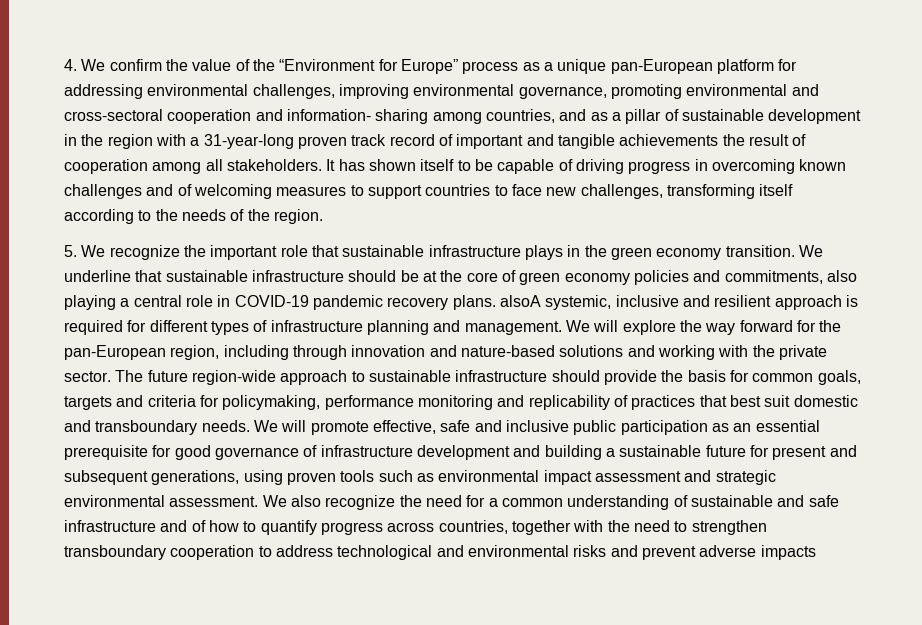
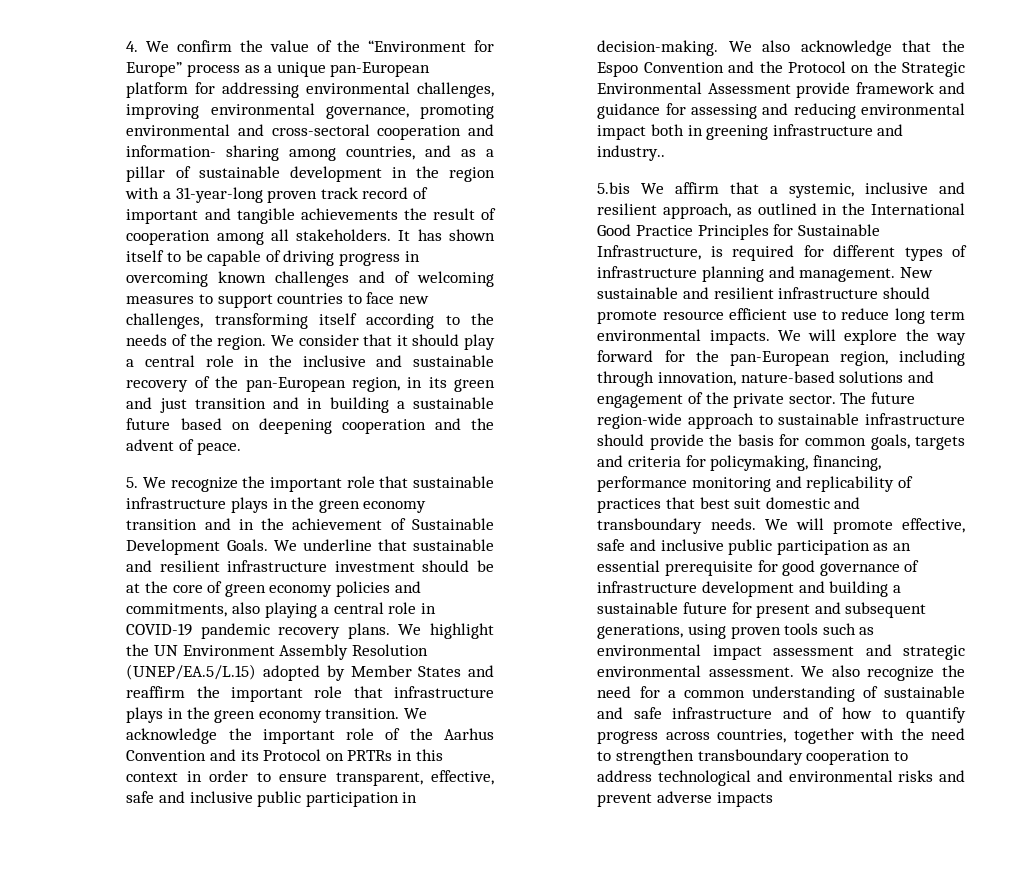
+ We consider that it should play a central role in the inclusive and sustainable recovery of the pan-European region, in its green and just transition and in building a sustainable future based on deepening cooperation and the advent of peace.
- 5. We recognize the important role that sustainable infrastructure plays in the green economy transition. We underline that sustainable infrastructure should be at the core of green economy policies and commitments, also playing a central role in COVID-19 pandemic recovery plans. alsoA systemic, inclusive and resilient approach is required for different types of infrastructure planning and management.
+ 5. We recognize the important role that sustainable infrastructure plays in the green economy transition and in the achievement of Sustainable Development Goals. We underline that sustainable and resilient infrastructure investment should be at the core of green economy policies and commitments, also playing a central role in COVID-19 pandemic recovery plans. We highlight the UN Environment Assembly Resolution (UNEP/EA.5/L.15) adopted by Member States and reaffirm the important role that infrastructure plays in the green economy transition. We acknowledge the important role of the Aarhus Convention and its Protocol on PRTRs in this context in order to ensure transparent, effective, safe and inclusive public participation in decision-making. We also acknowledge that the Espoo Convention and the Protocol on the Strategic Environmental Assessment provide framework and guidance for assessing and reducing environmental impact both in greening infrastructure and industry..
+ 5.bis We affirm that a systemic, inclusive and resilient approach, as outlined in the International Good Practice Principles for Sustainable Infrastructure, is required for different types of infrastructure planning and management.
+ New sustainable and resilient infrastructure should promote resource efficient use to reduce long term environmental impacts.
- We will explore the way forward for the pan-European region, including through innovation and nature-based solutions and working with the private sector.
+ We will explore the way forward for the pan-European region, including through innovation, nature-based solutions and engagement of the private sector.
- The future region-wide approach to sustainable infrastructure should provide the basis for common goals, targets and criteria for policymaking, performance monitoring and replicability of practices that best suit domestic and transboundary needs.
+ The future region-wide approach to sustainable infrastructure should provide the basis for common goals, targets and criteria for policymaking, financing, performance monitoring and replicability of practices that best suit domestic and transboundary needs.

